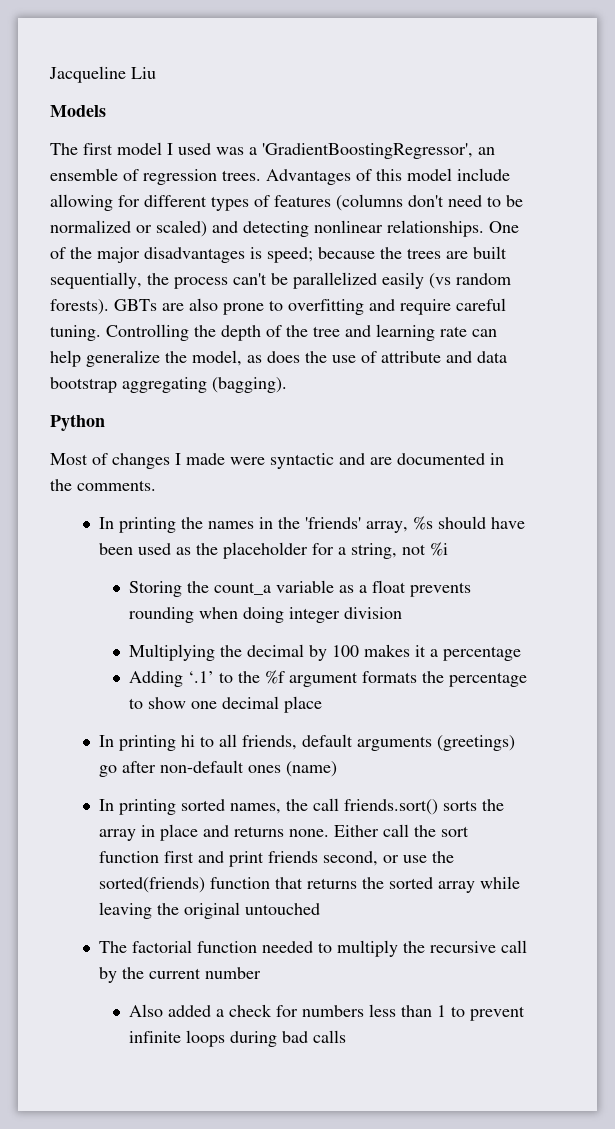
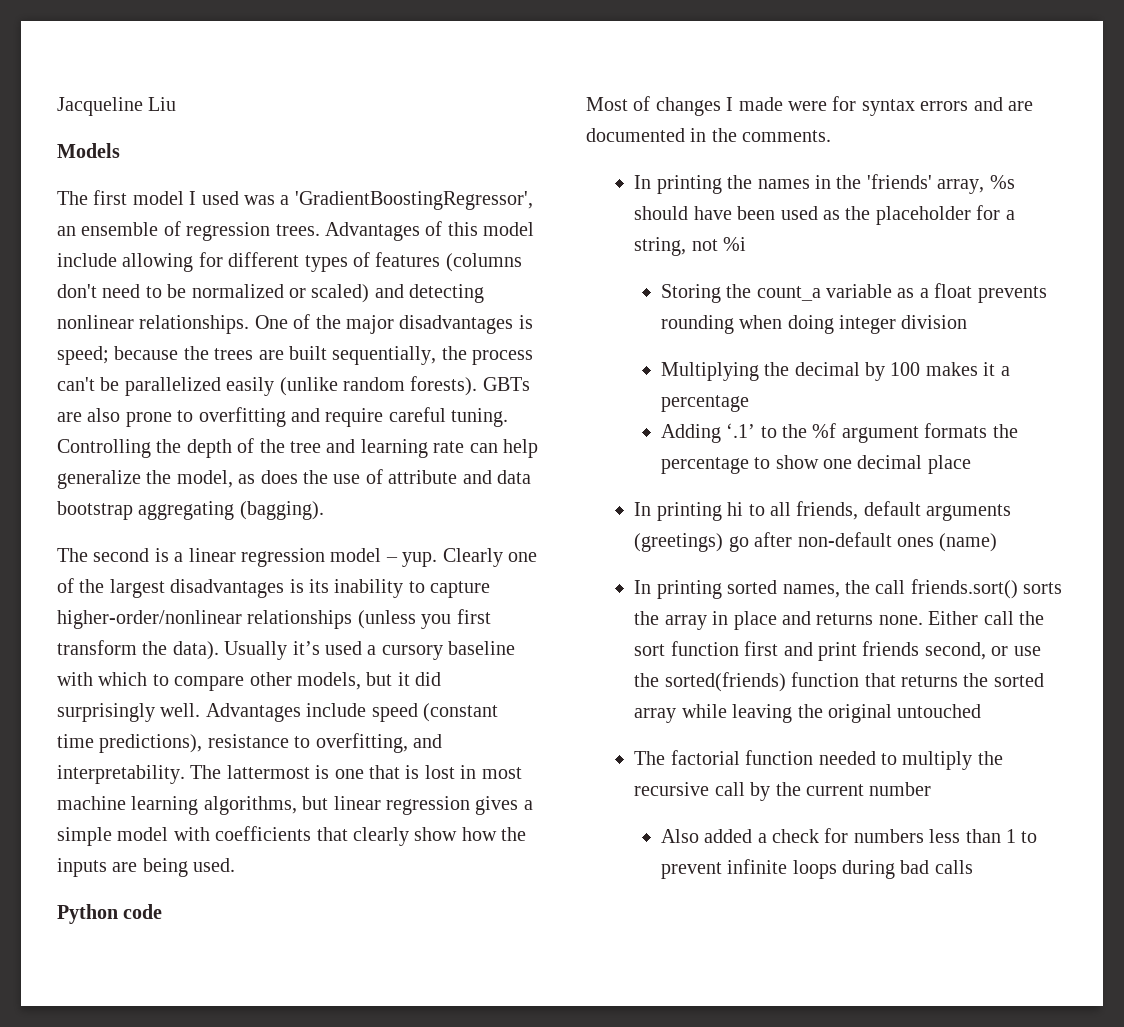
- One of the major disadvantages is speed; because the trees are built sequentially, the process can't be parallelized easily (vs random forests).
+ One of the major disadvantages is speed; because the trees are built sequentially, the process can't be parallelized easily (unlike random forests).
+ The second is a linear regression model – yup. Clearly one of the largest disadvantages is its inability to capture higher-order/nonlinear relationships (unless you first transform the data). Usually it’s used a cursory baseline with which to compare other models, but it did surprisingly well. Advantages include speed (constant time predictions), resistance to overfitting, and interpretability. The lattermost is one that is lost in most machine learning algorithms, but linear regression gives a simple model with coefficients that clearly show how the inputs are being used.
- Python
+ Python code
- Most of changes I made were syntactic and are documented in the comments.
+ Most of changes I made were for syntax errors and are documented in the comments.

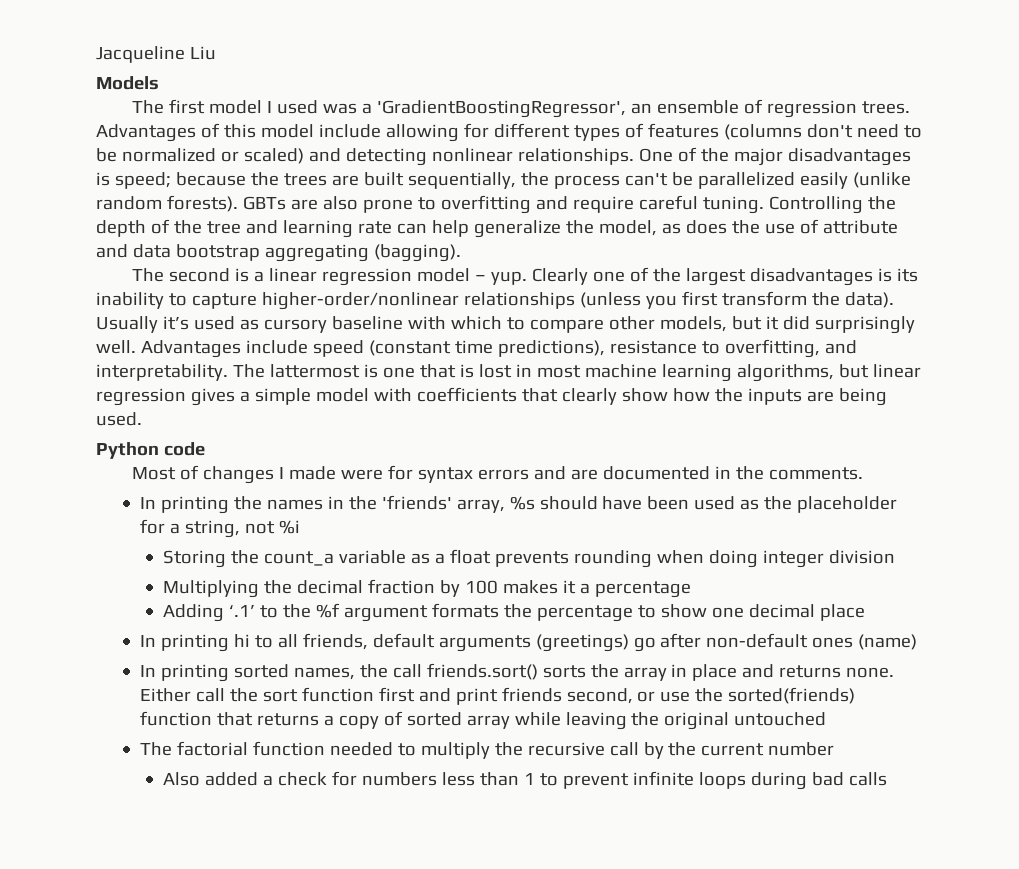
- Usually it’s used a cursory baseline with which to compare other models, but it did surprisingly well.
+ Usually it’s used as cursory baseline with which to compare other models, but it did surprisingly well.
- Multiplying the decimal by 100 makes it a percentage
+ Multiplying the decimal fraction by 100 makes it a percentage
- Either call the sort function first and print friends second, or use the sorted(friends) function that returns the sorted array while leaving the original untouched
+ Either call the sort function first and print friends second, or use the sorted(friends) function that returns a copy of sorted array while leaving the original untouched

